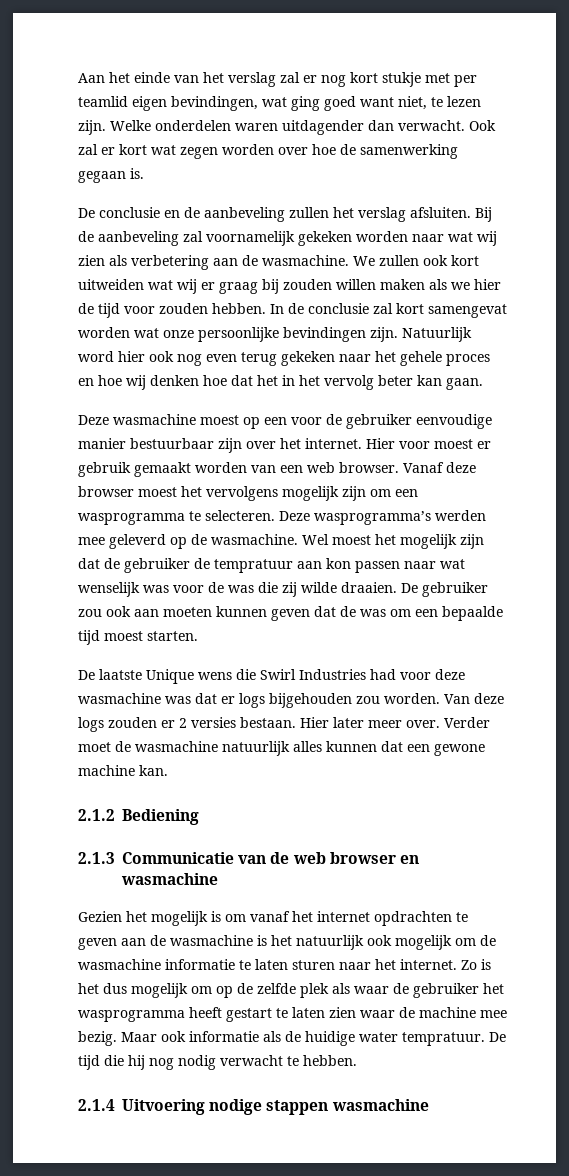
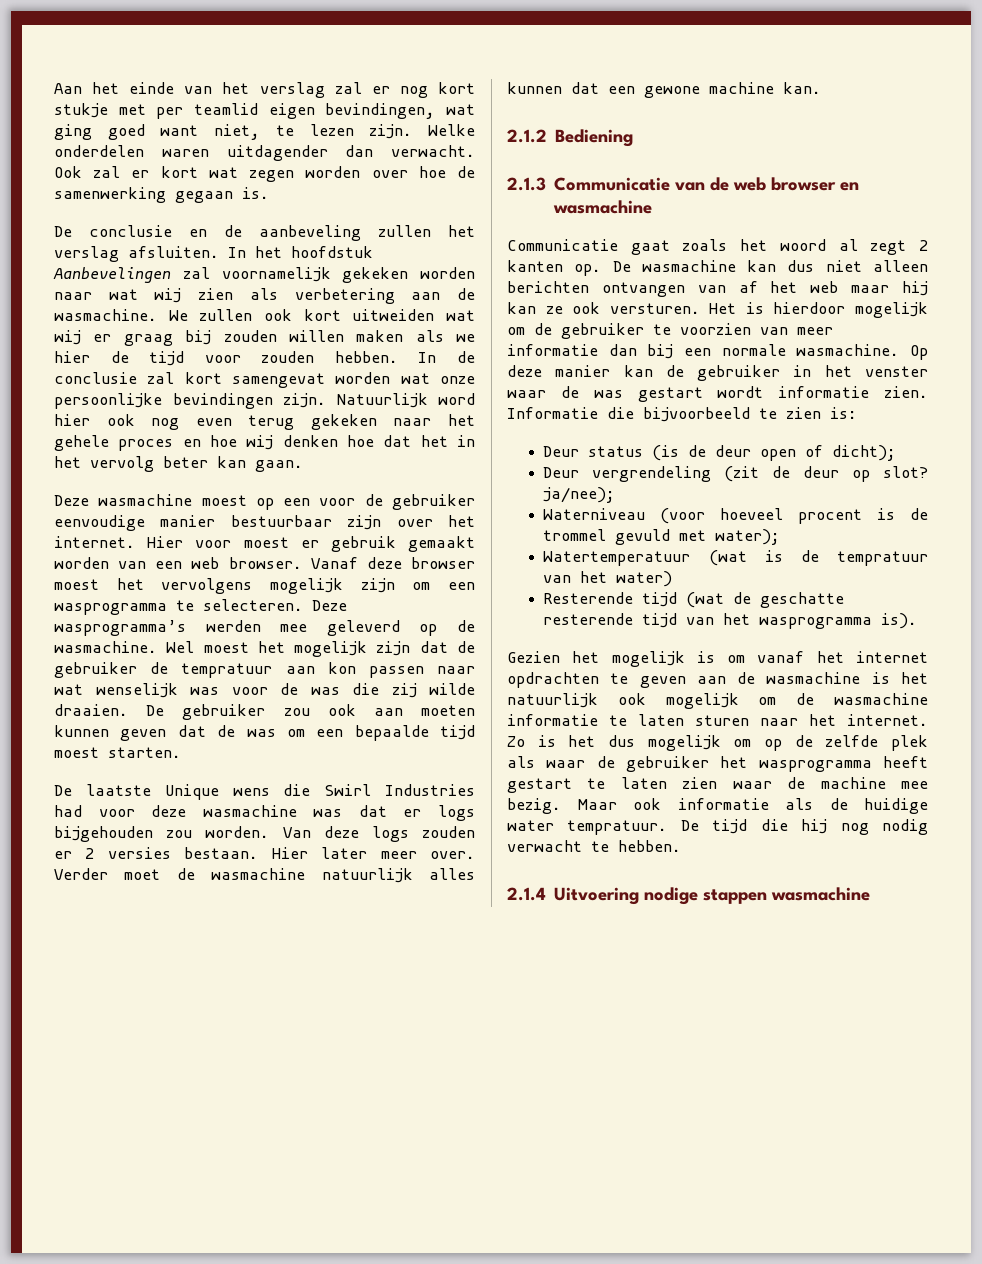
- Bij de aanbeveling zal voornamelijk gekeken worden naar wat wij zien als verbetering aan de wasmachine.
+ In het hoofdstuk Aanbevelingen zal voornamelijk gekeken worden naar wat wij zien als verbetering aan de wasmachine.
+ Communicatie gaat zoals het woord al zegt 2 kanten op. De wasmachine kan dus niet alleen berichten ontvangen van af het web maar hij kan ze ook versturen. Het is hierdoor mogelijk om de gebruiker te voorzien van meer informatie dan bij een normale wasmachine. Op deze manier kan de gebruiker in het venster waar de was gestart wordt informatie zien. Informatie die bijvoorbeeld te zien is:
+ Deur status (is de deur open of dicht);
+ Deur vergrendeling (zit de deur op slot? ja/nee);
+ Waterniveau (voor hoeveel procent is de trommel gevuld met water);
+ Watertemperatuur (wat is de tempratuur van het water)
+ Resterende tijd (wat de geschatte resterende tijd van het wasprogramma is).

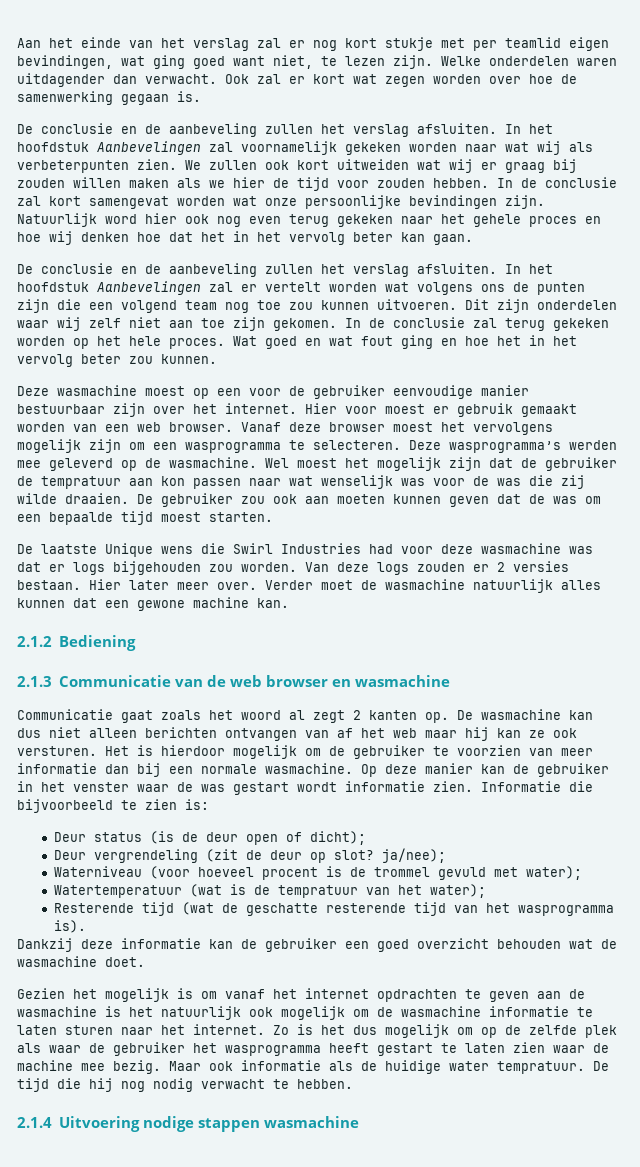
- In het hoofdstuk Aanbevelingen zal voornamelijk gekeken worden naar wat wij zien als verbetering aan de wasmachine.
+ In het hoofdstuk Aanbevelingen zal voornamelijk gekeken worden naar wat wij als verbeterpunten zien.
+ De conclusie en de aanbeveling zullen het verslag afsluiten. In het hoofdstuk Aanbevelingen zal er vertelt worden wat volgens ons de punten zijn die een volgend team nog toe zou kunnen uitvoeren. Dit zijn onderdelen waar wij zelf niet aan toe zijn gekomen. In de conclusie zal terug gekeken worden op het hele proces. Wat goed en wat fout ging en hoe het in het vervolg beter zou kunnen.
- Watertemperatuur (wat is de tempratuur van het water)
+ Watertemperatuur (wat is de tempratuur van het water);
+ Dankzij deze informatie kan de gebruiker een goed overzicht behouden wat de wasmachine doet.

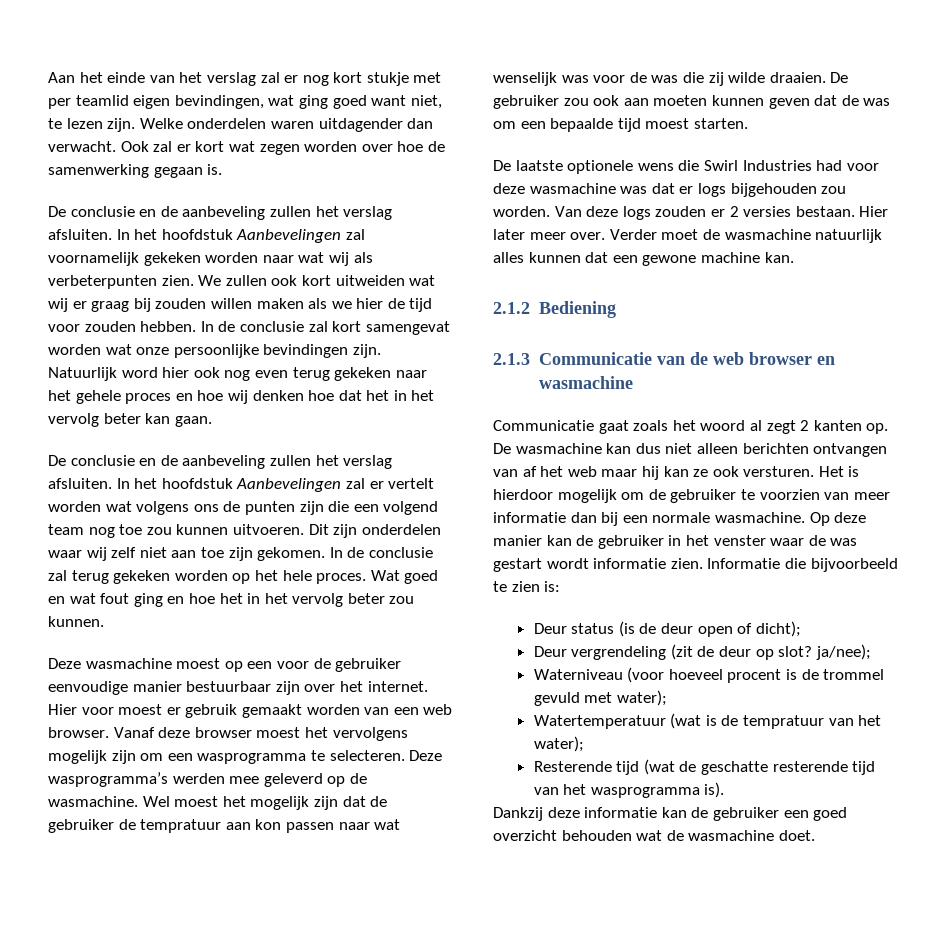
- De laatste Unique wens die Swirl Industries had voor deze wasmachine was dat er logs bijgehouden zou worden.
+ De laatste optionele wens die Swirl Industries had voor deze wasmachine was dat er logs bijgehouden zou worden.
- Gezien het mogelijk is om vanaf het internet opdrachten te geven aan de wasmachine is het natuurlijk ook mogelijk om de wasmachine informatie te laten sturen naar het internet. Zo is het dus mogelijk om op de zelfde plek als waar de gebruiker het wasprogramma heeft gestart te laten zien waar de machine mee bezig. Maar ook informatie als de huidige water tempratuur. De tijd die hij nog nodig verwacht te hebben.
- 2.1.4 Uitvoering nodige stappen wasmachine

